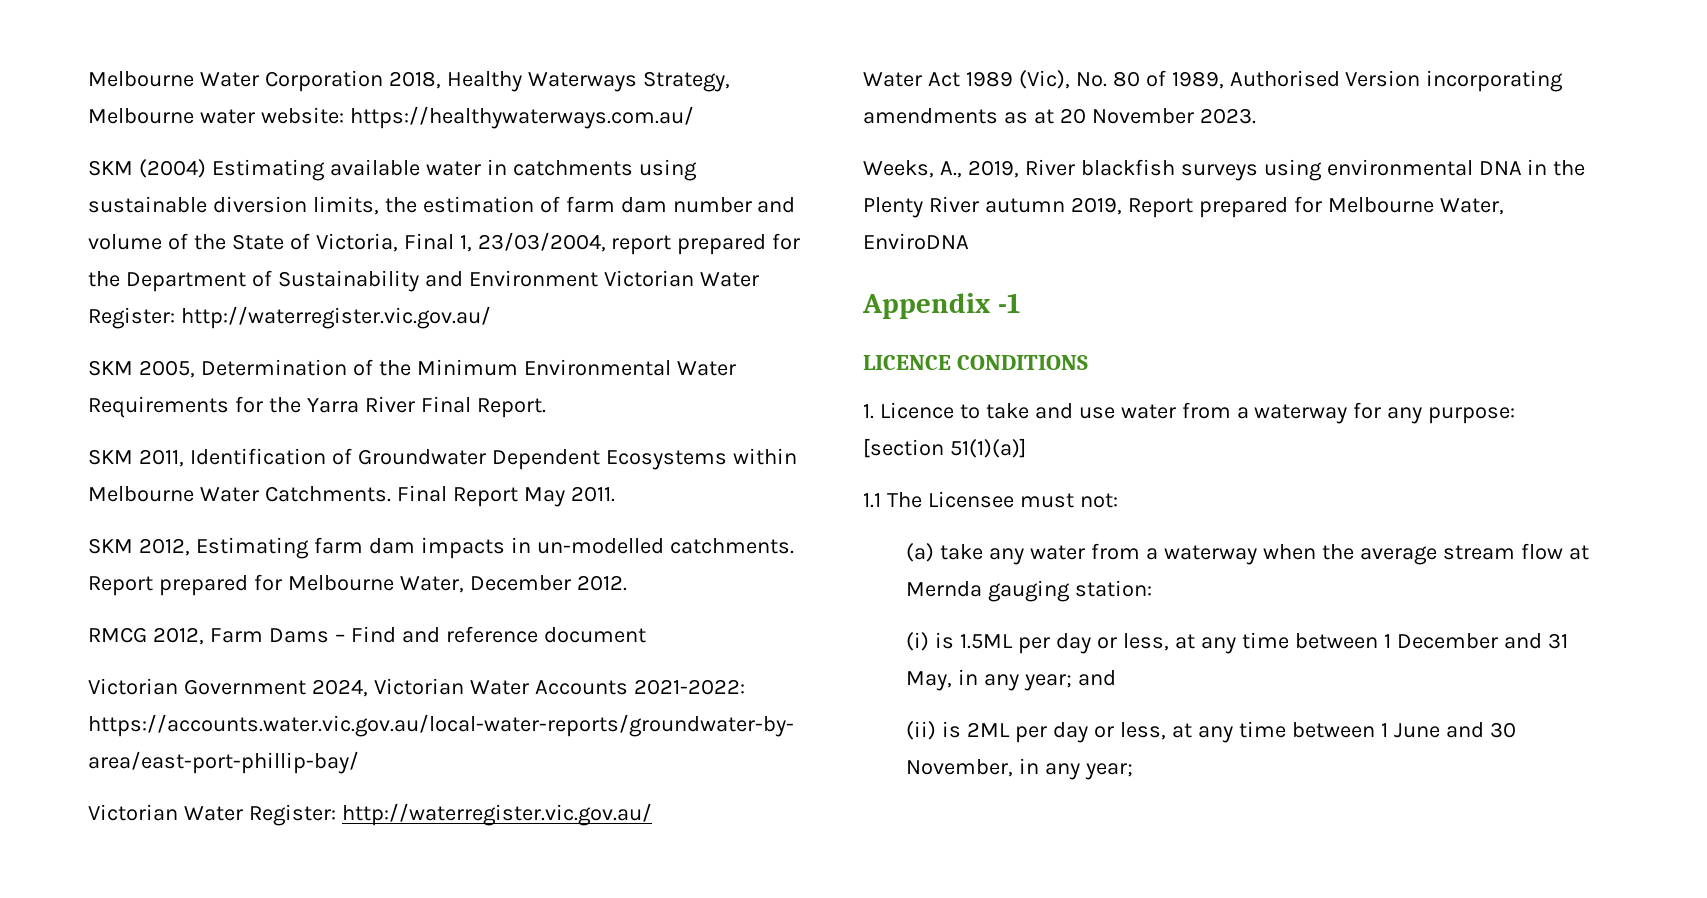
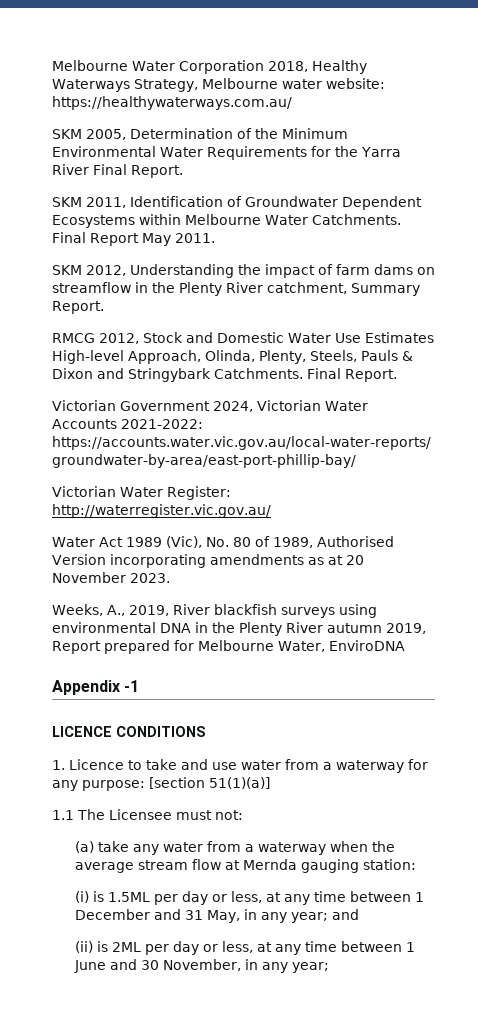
- SKM (2004) Estimating available water in catchments using sustainable diversion limits, the estimation of farm dam number and volume of the State of Victoria, Final 1, 23/03/2004, report prepared for the Department of Sustainability and Environment Victorian Water Register: http://waterregister.vic.gov.au/
- SKM 2012, Estimating farm dam impacts in un-modelled catchments. Report prepared for Melbourne Water, December 2012.
- RMCG 2012, Farm Dams – Find and reference document
+ SKM 2012, Understanding the impact of farm dams on streamflow in the Plenty River catchment, Summary Report.
+ RMCG 2012, Stock and Domestic Water Use Estimates High-level Approach, Olinda, Plenty, Steels, Pauls & Dixon and Stringybark Catchments. Final Report.

